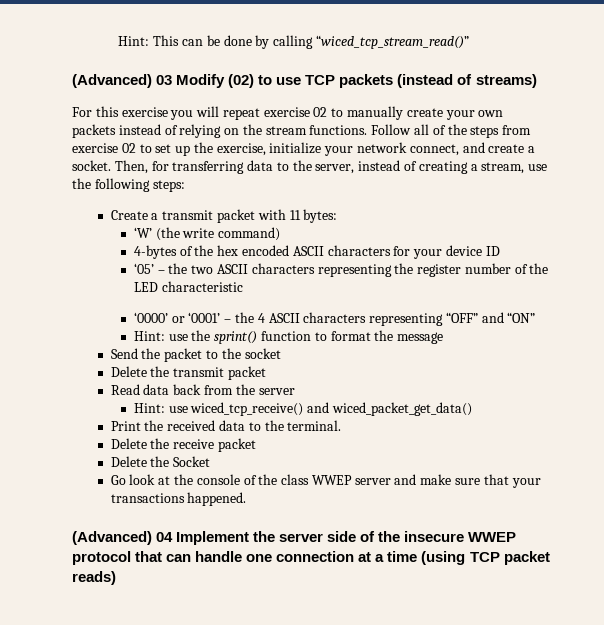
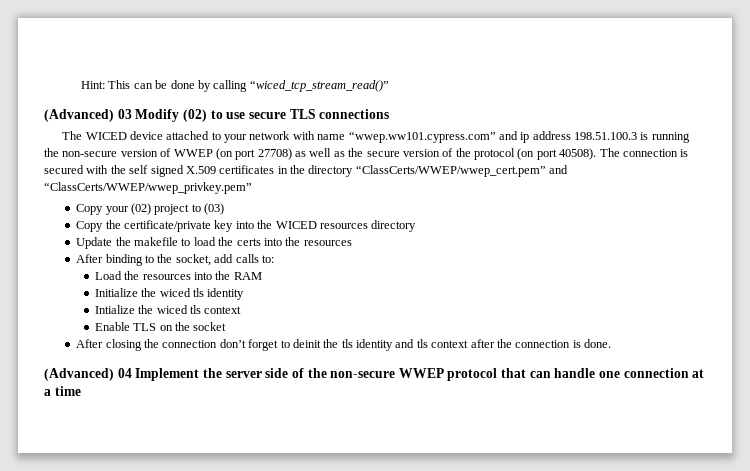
- (Advanced) 03 Modify (02) to use TCP packets (instead of streams)
- For this exercise you will repeat exercise 02 to manually create your own packets instead of relying on the stream functions. Follow all of the steps from exercise 02 to set up the exercise, initialize your network connect, and create a socket. Then, for transferring data to the server, instead of creating a stream, use the following steps:
- Create a transmit packet with 11 bytes:
- ‘W’ (the write command)
- 4-bytes of the hex encoded ASCII characters for your device ID
- ‘05’ – the two ASCII characters representing the register number of the LED characteristic
- ‘0000’ or ‘0001’ – the 4 ASCII characters representing “OFF” and “ON”
- Hint: use the sprint() function to format the message
- Send the packet to the socket
- Delete the transmit packet
- Read data back from the server
- Hint: use wiced_tcp_receive() and wiced_packet_get_data()
- Print the received data to the terminal.
- Delete the receive packet
- Delete the Socket
- Go look at the console of the class WWEP server and make sure that your transactions happened.
+ (Advanced) 03 Modify (02) to use secure TLS connections
+ The WICED device attached to your network with name “wwep.ww101.cypress.com” and ip address 198.51.100.3 is running the non-secure version of WWEP (on port 27708) as well as the secure version of the protocol (on port 40508). The connection is secured with the self signed X.509 certificates in the directory “ClassCerts/WWEP/wwep_cert.pem” and “ClassCerts/WWEP/wwep_privkey.pem”
+ Copy your (02) project to (03)
+ Copy the certificate/private key into the WICED resources directory
+ Update the makefile to load the certs into the resources
+ After binding to the socket, add calls to:
+ Load the resources into the RAM
+ Initialize the wiced tls identity
+ Intialize the wiced tls context
+ Enable TLS on the socket
+ After closing the connection don’t forget to deinit the tls identity and tls context after the connection is done.
- (Advanced) 04 Implement the server side of the insecure WWEP protocol that can handle one connection at a time (using TCP packet reads)
+ (Advanced) 04 Implement the server side of the non-secure WWEP protocol that can handle one connection at a time

